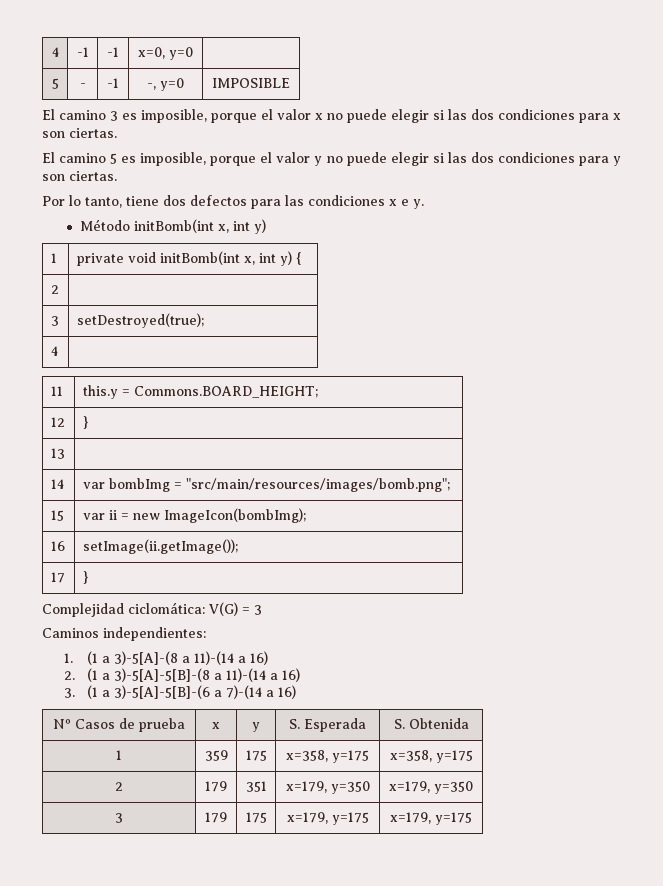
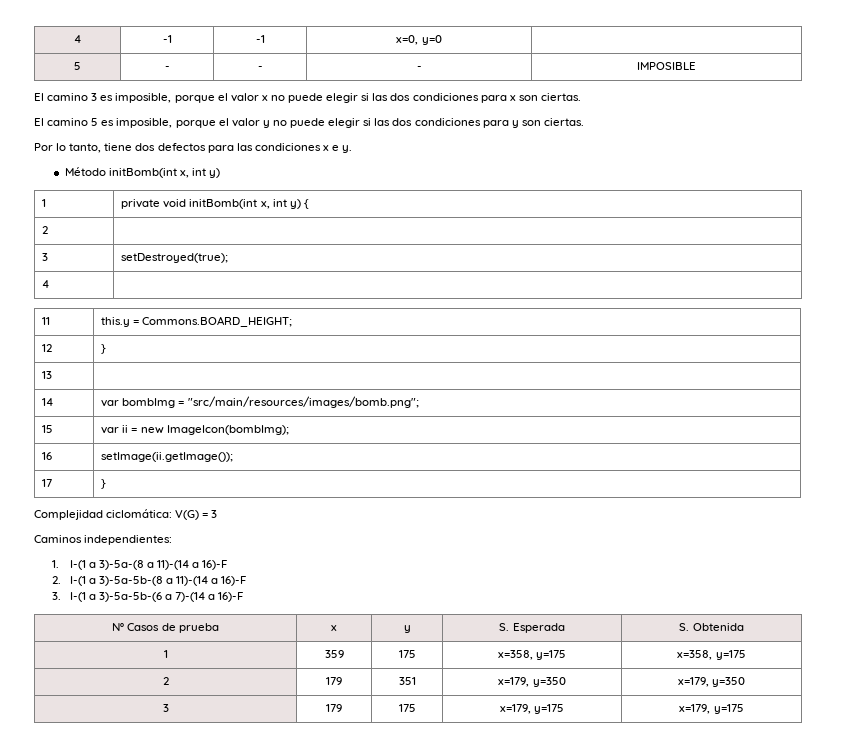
- 5 | - | -1 | -, y=0 | IMPOSIBLE
+ 5 | - | - | - | IMPOSIBLE
- 1. (1 a 3)-5[A]-(8 a 11)-(14 a 16)
+ 1. I-(1 a 3)-5a-(8 a 11)-(14 a 16)-F
- 2. (1 a 3)-5[A]-5[B]-(8 a 11)-(14 a 16)
+ 2. I-(1 a 3)-5a-5b-(8 a 11)-(14 a 16)-F
- 3. (1 a 3)-5[A]-5[B]-(6 a 7)-(14 a 16)
+ 3. I-(1 a 3)-5a-5b-(6 a 7)-(14 a 16)-F

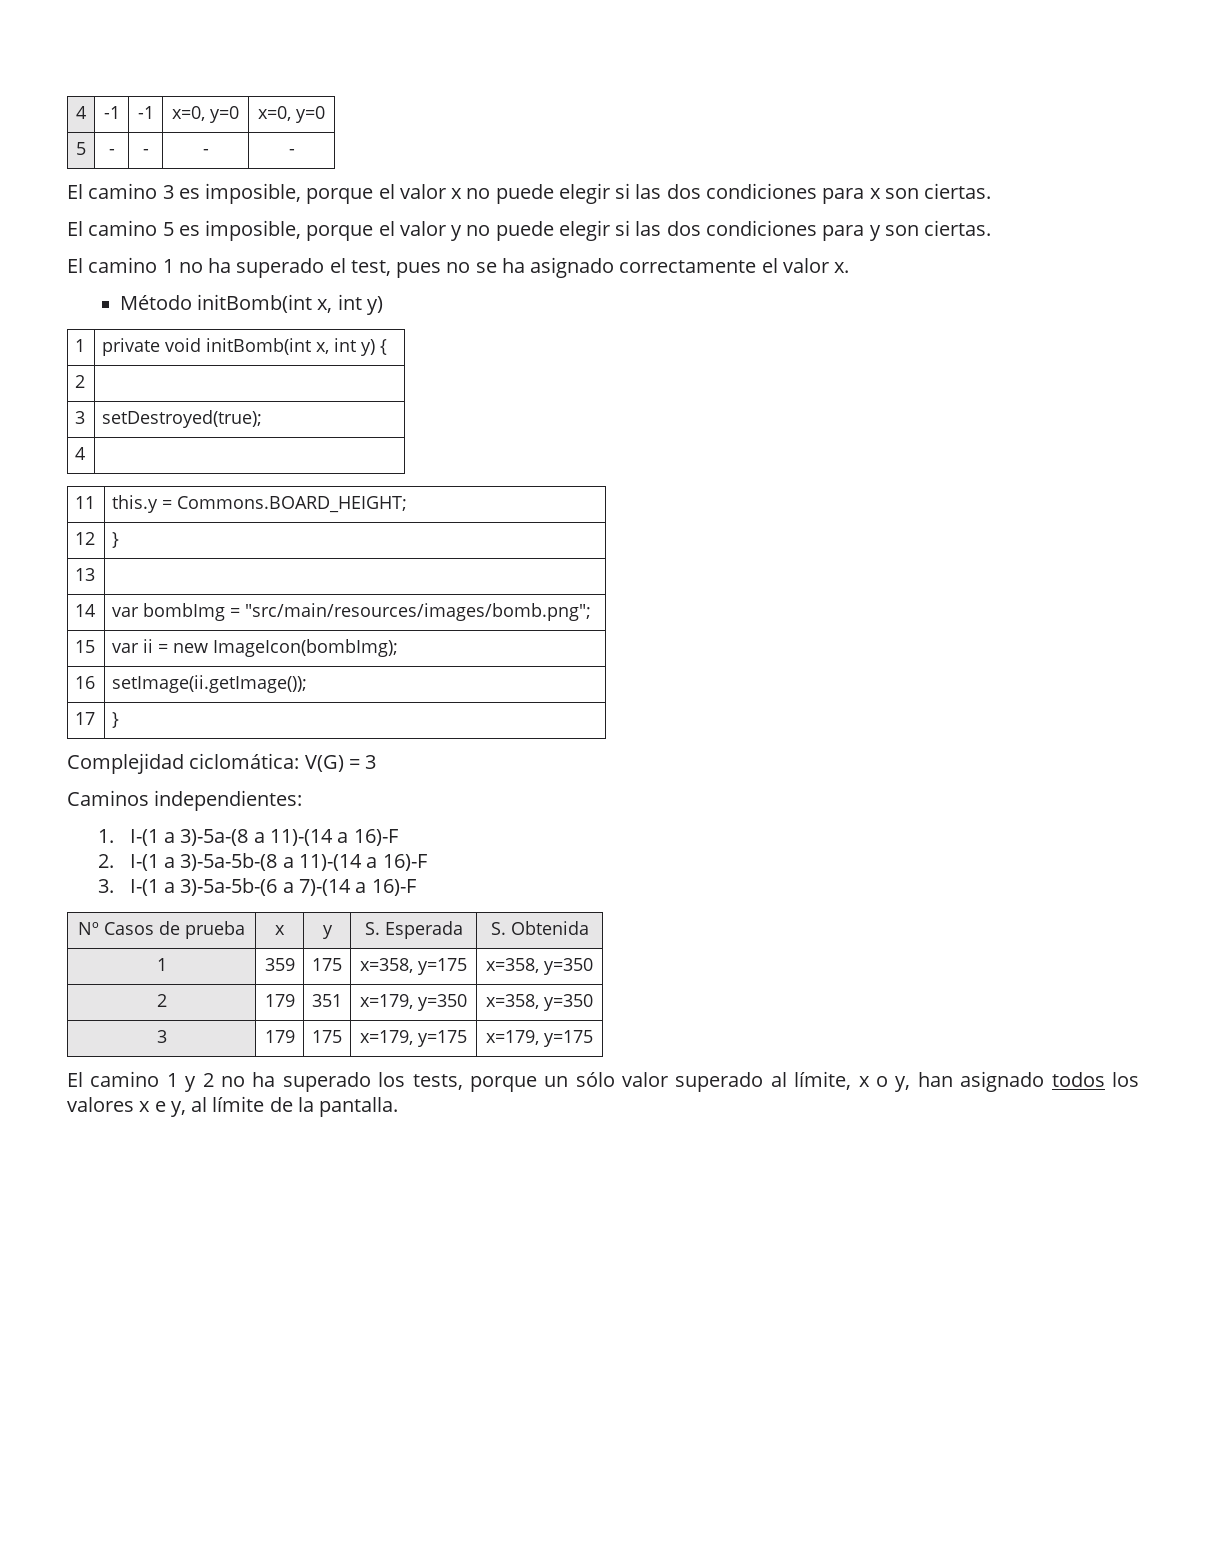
- 4 | -1 | -1 | x=0, y=0 |
+ 4 | -1 | -1 | x=0, y=0 | x=0, y=0
- 5 | - | - | - | IMPOSIBLE
+ 5 | - | - | - | -
- Por lo tanto, tiene dos defectos para las condiciones x e y.
+ El camino 1 no ha superado el test, pues no se ha asignado correctamente el valor x.
- 1 | 359 | 175 | x=358, y=175 | x=358, y=175
+ 1 | 359 | 175 | x=358, y=175 | x=358, y=350
- 2 | 179 | 351 | x=179, y=350 | x=179, y=350
+ 2 | 179 | 351 | x=179, y=350 | x=358, y=350
+ El camino 1 y 2 no ha superado los tests, porque un sólo valor superado al límite, x o y, han asignado todos los valores x e y, al límite de la pantalla.

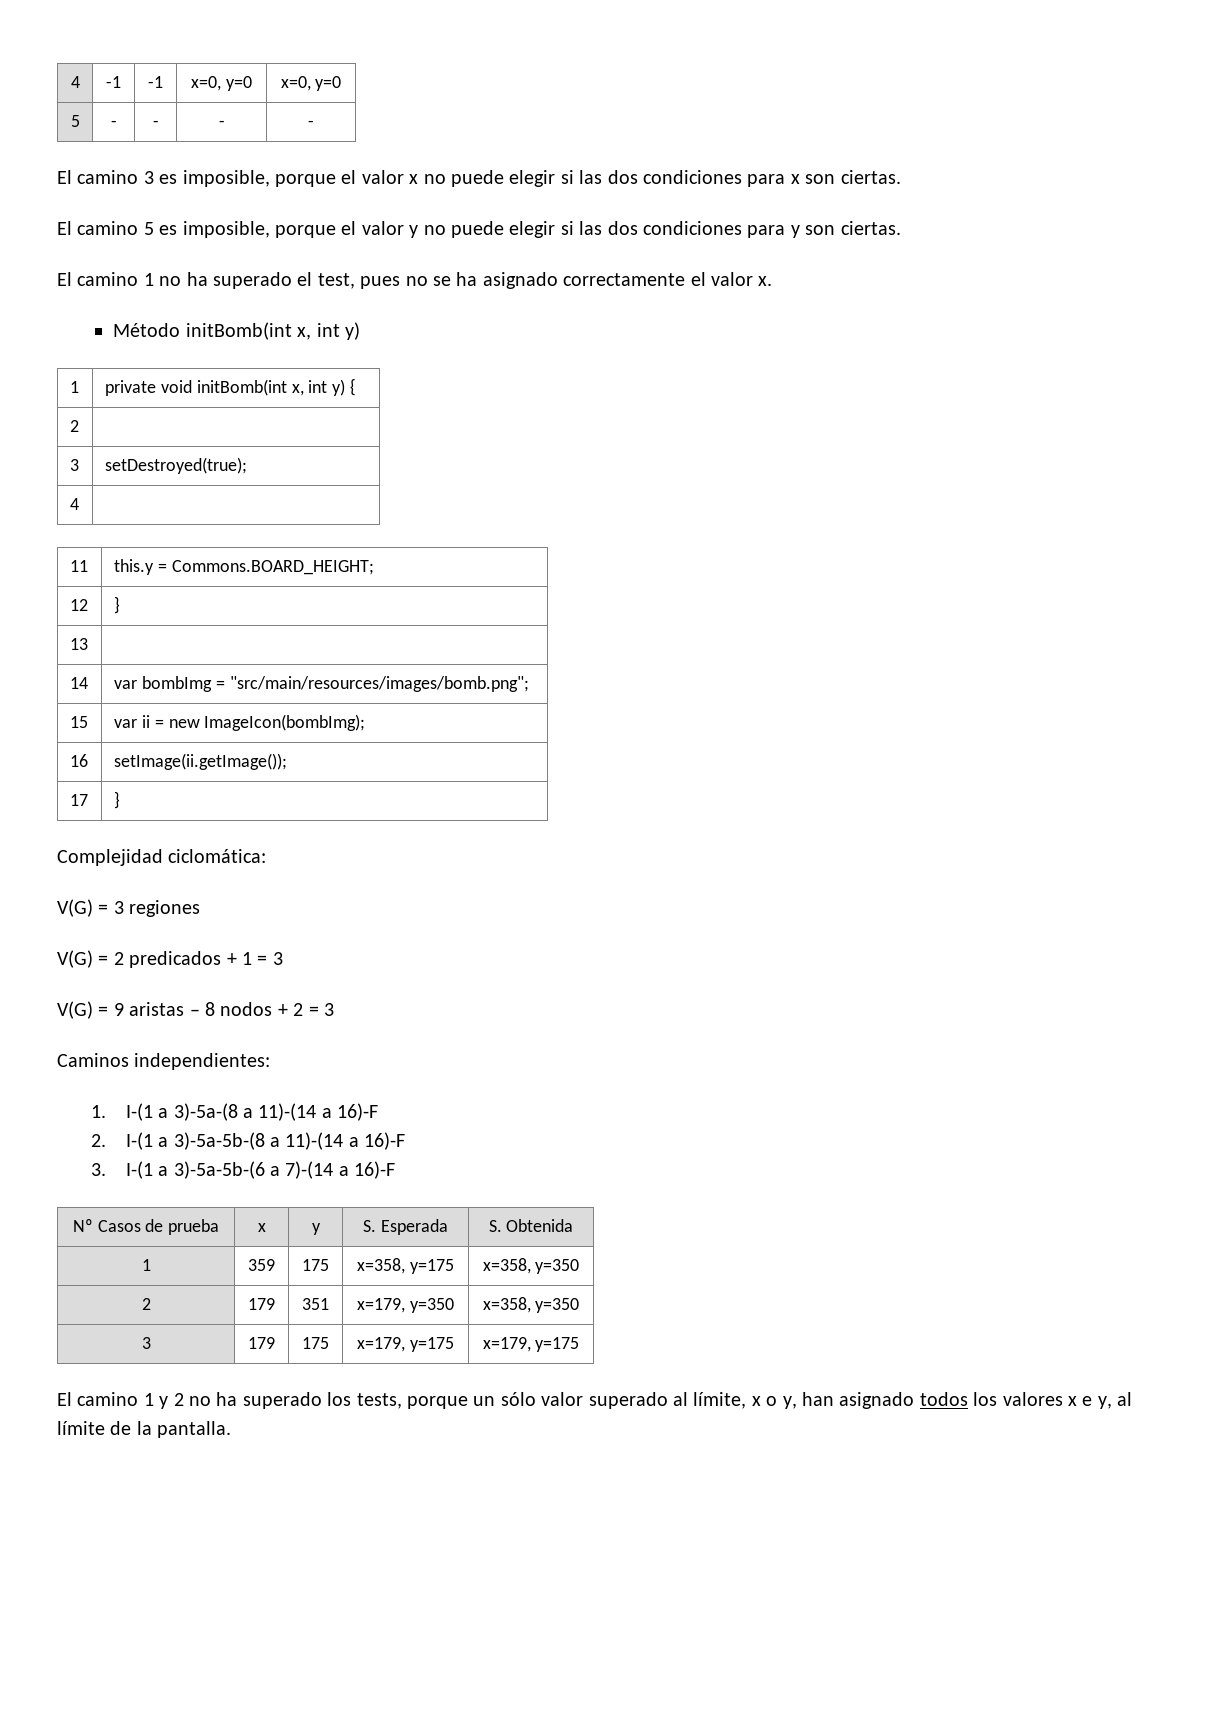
- Complejidad ciclomática: V(G) = 3
+ Complejidad ciclomática:
+ V(G) = 3 regiones
+ V(G) = 2 predicados + 1 = 3
+ V(G) = 9 aristas – 8 nodos + 2 = 3

